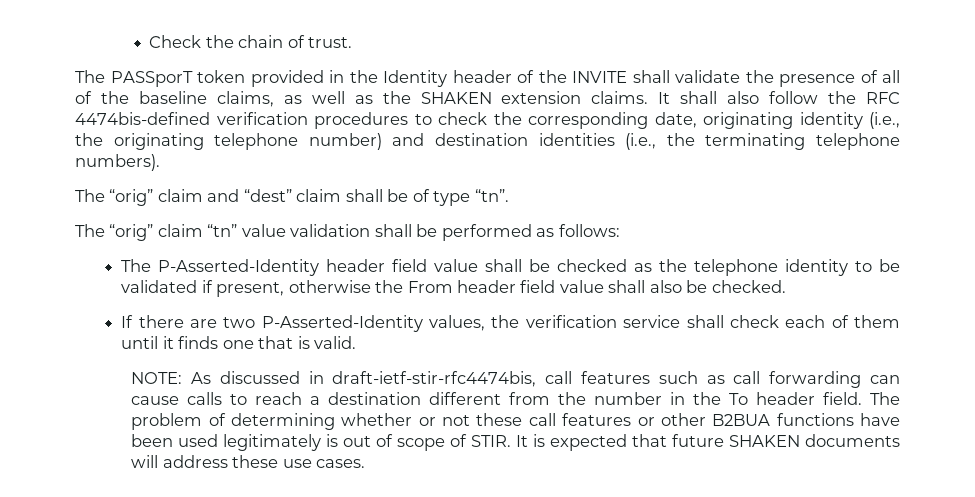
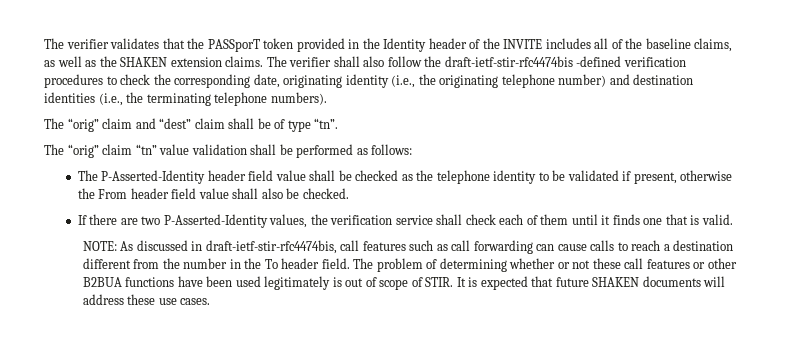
- Check the chain of trust.
- The PASSporT token provided in the Identity header of the INVITE shall validate the presence of all of the baseline claims, as well as the SHAKEN extension claims.
+ The verifier validates that the PASSporT token provided in the Identity header of the INVITE includes all of the baseline claims, as well as the SHAKEN extension claims.
- It shall also follow the RFC 4474bis-defined verification procedures to check the corresponding date, originating identity (i.e., the originating telephone number) and destination identities (i.e., the terminating telephone numbers).
+ The verifier shall also follow the draft-ietf-stir-rfc4474bis -defined verification procedures to check the corresponding date, originating identity (i.e., the originating telephone number) and destination identities (i.e., the terminating telephone numbers).

